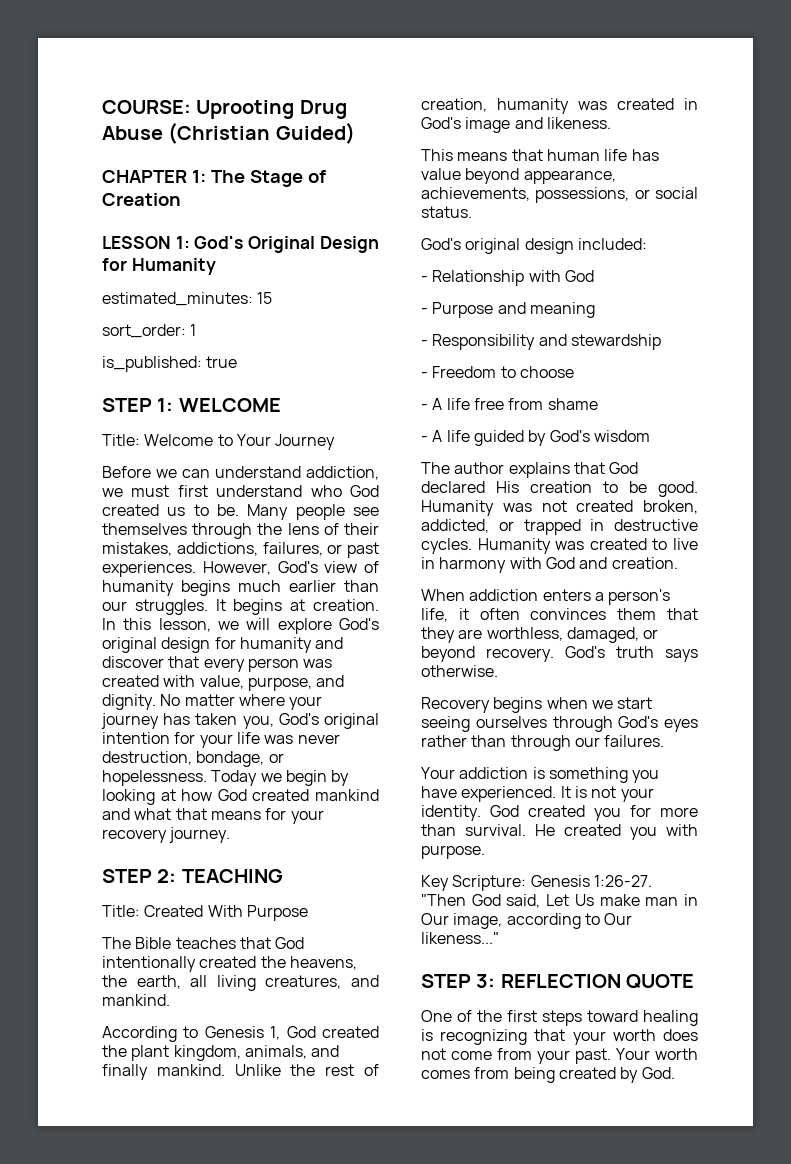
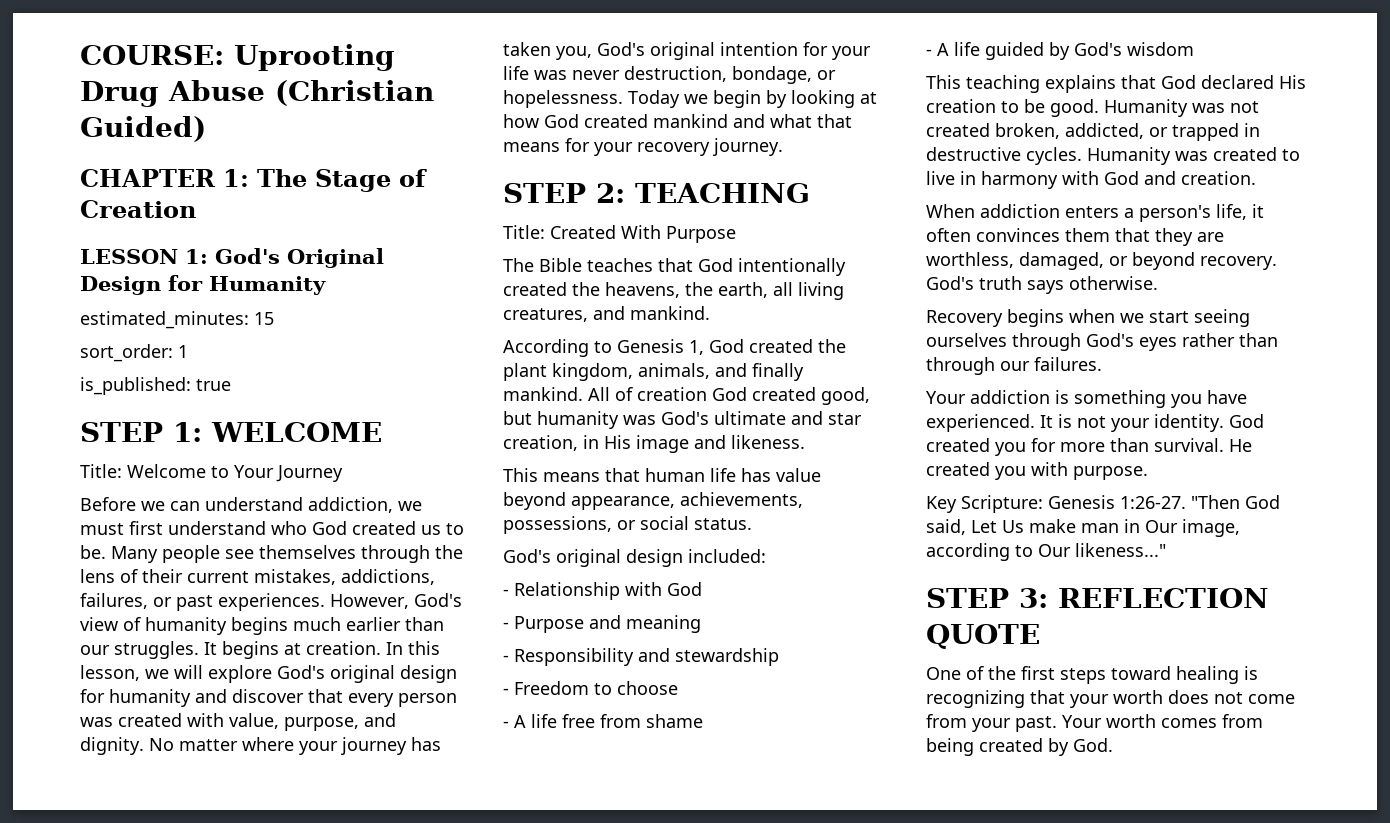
- Many people see themselves through the lens of their mistakes, addictions, failures, or past experiences.
+ Many people see themselves through the lens of their current mistakes, addictions, failures, or past experiences.
- Unlike the rest of creation, humanity was created in God's image and likeness.
+ All of creation God created good, but humanity was God's ultimate and star creation, in His image and likeness.
- The author explains that God declared His creation to be good.
+ This teaching explains that God declared His creation to be good.

